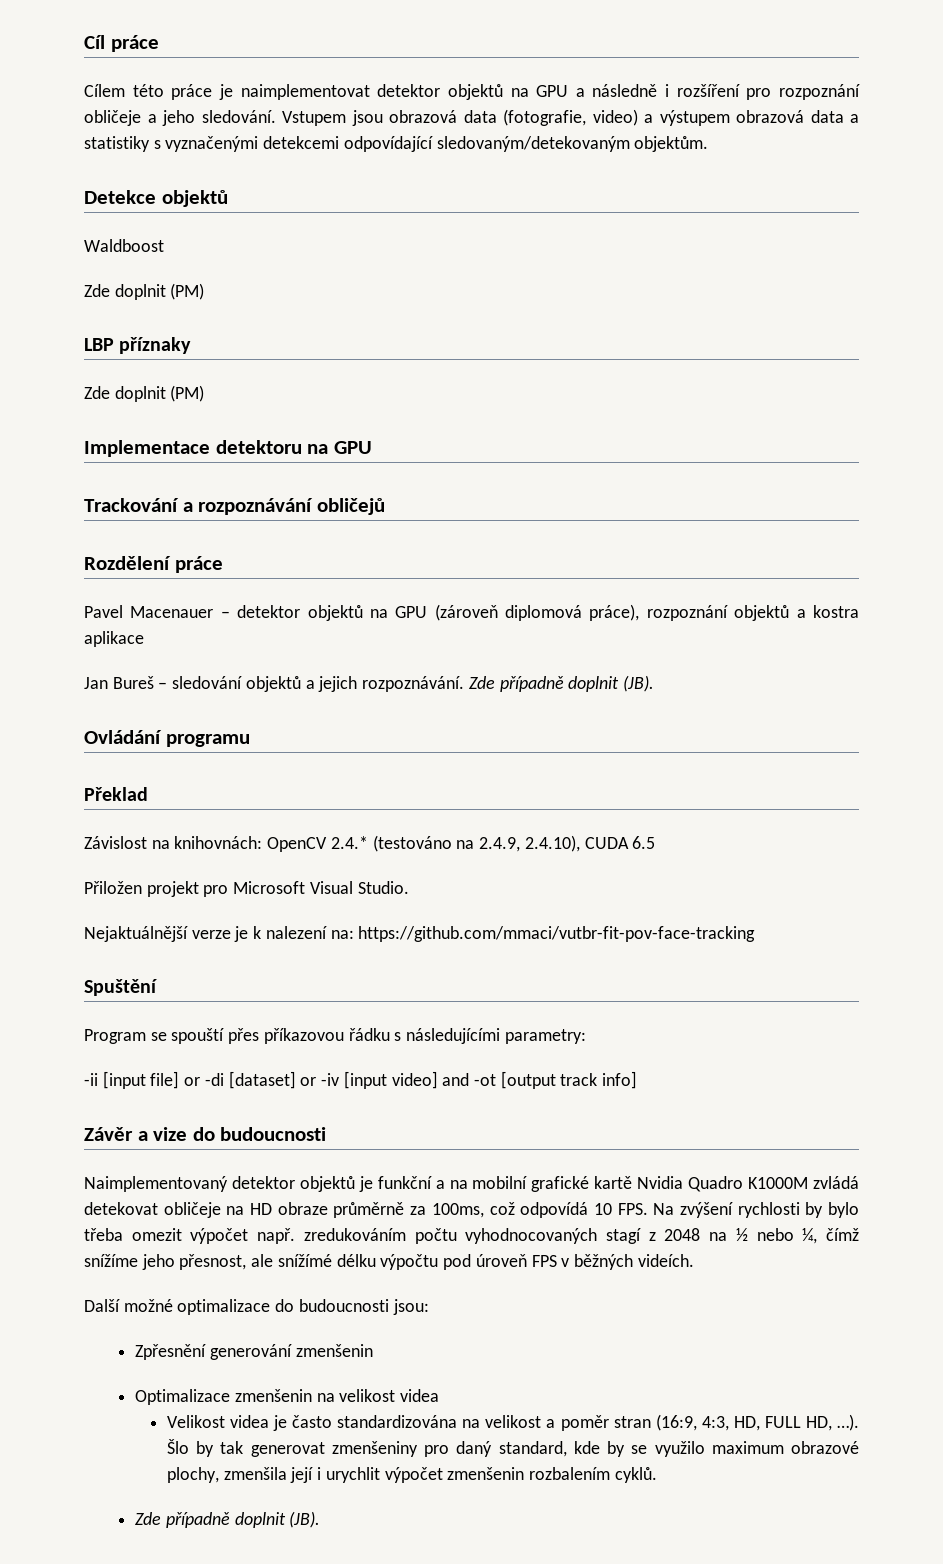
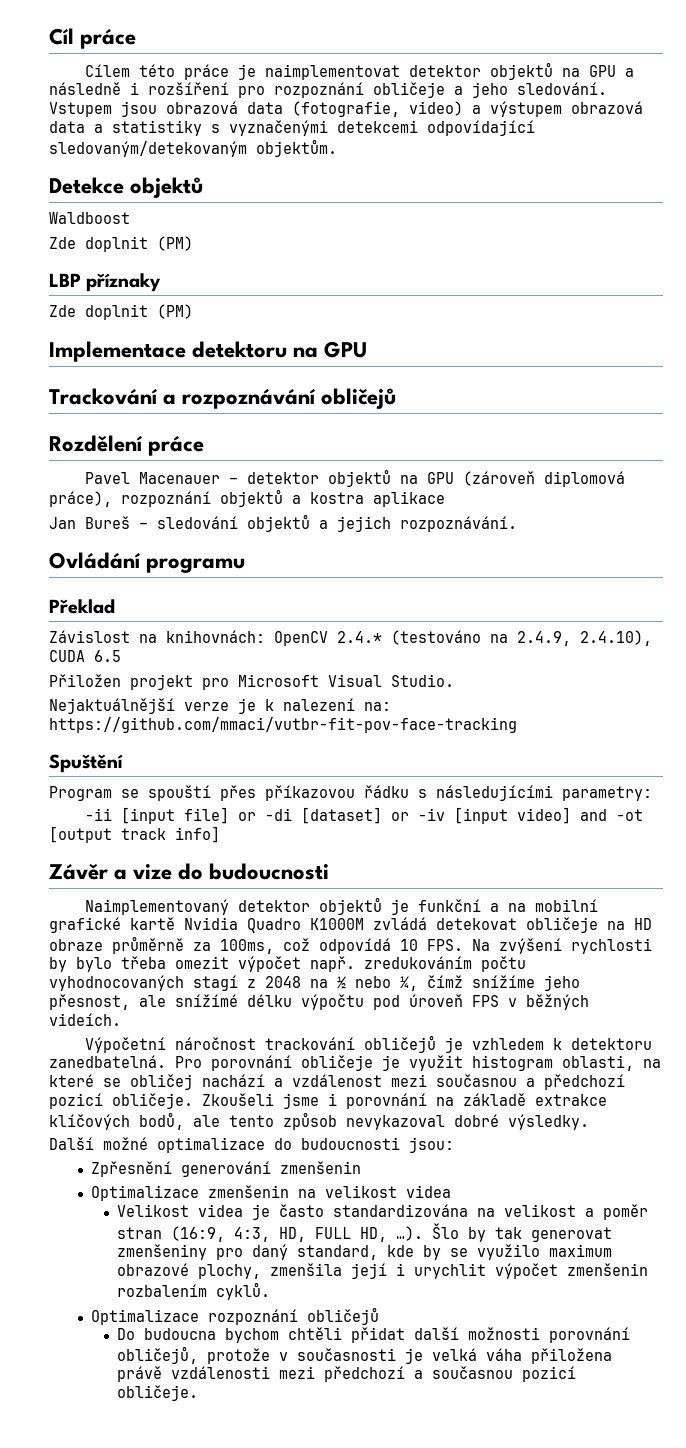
- Jan Bureš – sledování objektů a jejich rozpoznávání. Zde případně doplnit (JB).
+ Jan Bureš – sledování objektů a jejich rozpoznávání.
+ Výpočetní náročnost trackování obličejů je vzhledem k detektoru zanedbatelná. Pro porovnání obličeje je využit histogram oblasti, na které se obličej nachází a vzdálenost mezi současnou a předchozí pozicí obličeje. Zkoušeli jsme i porovnání na základě extrakce klíčových bodů, ale tento způsob nevykazoval dobré výsledky.
  Šlo by tak generovat zmenšeniny pro daný standard, kde by se využilo maximum obrazové plochy, zmenšila její i urychlit výpočet zmenšenin rozbalením cyklů.
- Zde případně doplnit (JB).
+ Optimalizace rozpoznání obličejů
+ Do budoucna bychom chtěli přidat další možnosti porovnání obličejů, protože v současnosti je velká váha přiložena právě vzdálenosti mezi předchozí a současnou pozicí obličeje.

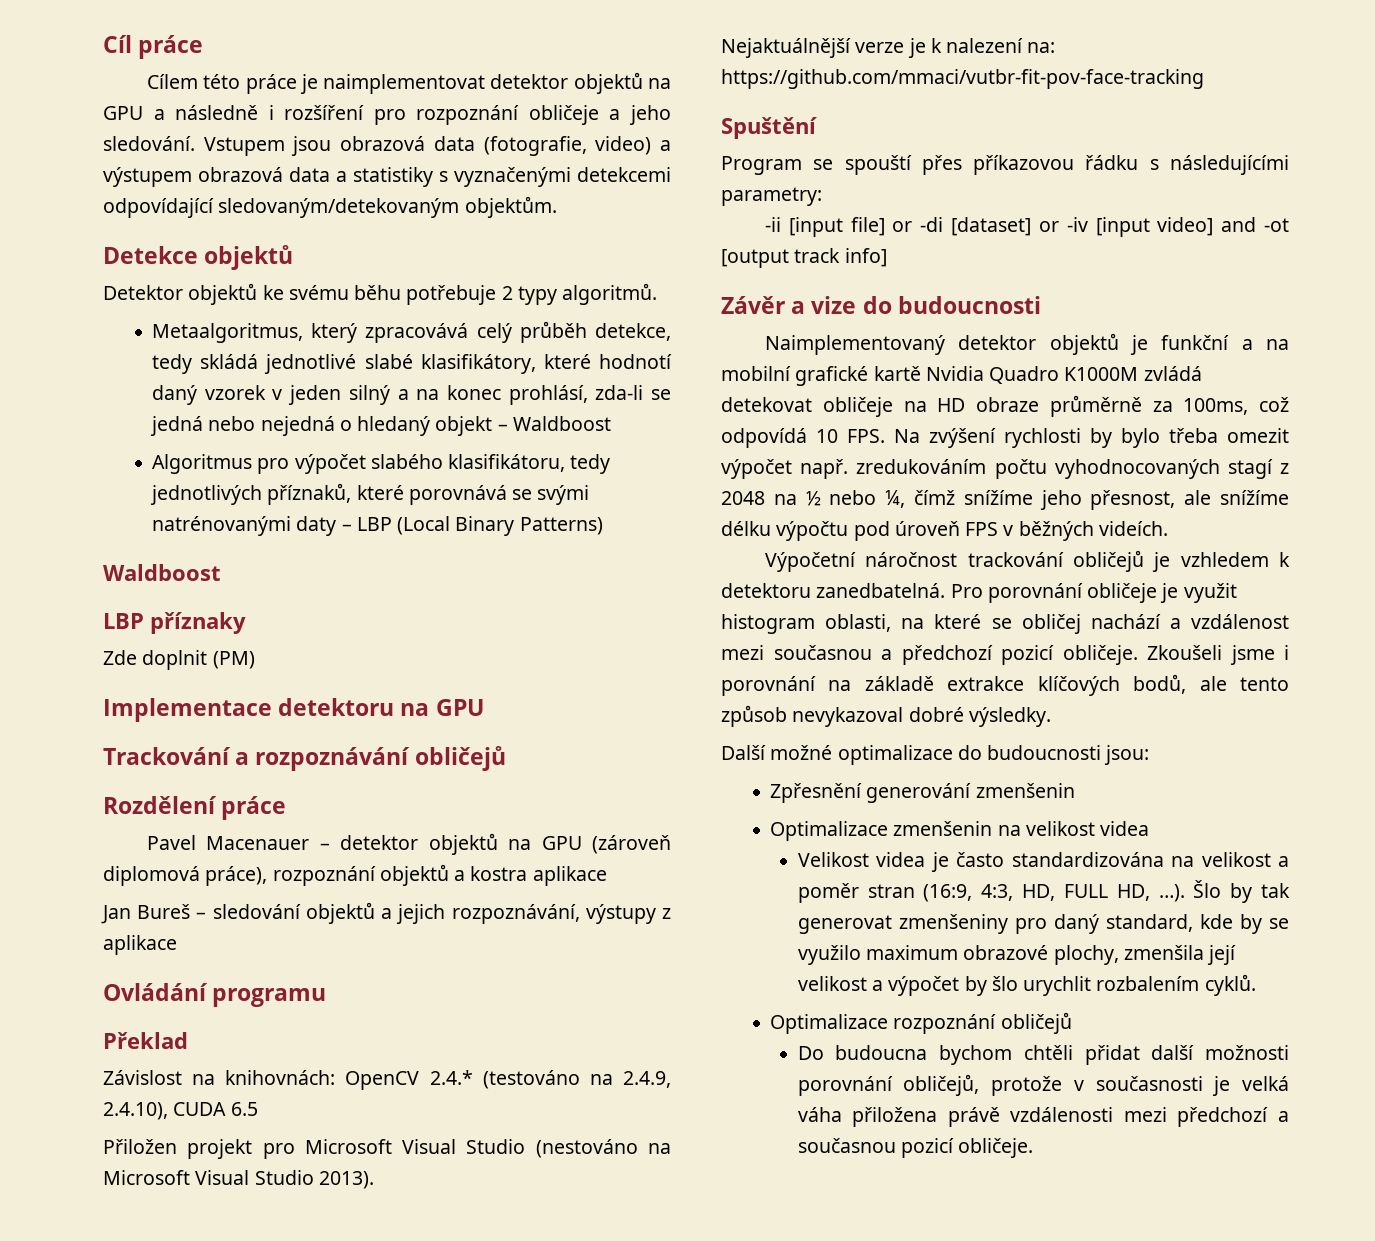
+ Detektor objektů ke svému běhu potřebuje 2 typy algoritmů.
+ Metaalgoritmus, který zpracovává celý průběh detekce, tedy skládá jednotlivé slabé klasifikátory, které hodnotí daný vzorek v jeden silný a na konec prohlásí, zda-li se jedná nebo nejedná o hledaný objekt – Waldboost
+ Algoritmus pro výpočet slabého klasifikátoru, tedy jednotlivých příznaků, které porovnává se svými natrénovanými daty – LBP (Local Binary Patterns)
  Waldboost
- Zde doplnit (PM)
- Jan Bureš – sledování objektů a jejich rozpoznávání.
+ Jan Bureš – sledování objektů a jejich rozpoznávání, výstupy z aplikace
- Přiložen projekt pro Microsoft Visual Studio.
+ Přiložen projekt pro Microsoft Visual Studio (nestováno na Microsoft Visual Studio 2013).
- Naimplementovaný detektor objektů je funkční a na mobilní grafické kartě Nvidia Quadro K1000M zvládá detekovat obličeje na HD obraze průměrně za 100ms, což odpovídá 10 FPS. Na zvýšení rychlosti by bylo třeba omezit výpočet např. zredukováním počtu vyhodnocovaných stagí z 2048 na ½ nebo ¼, čímž snížíme jeho přesnost, ale snížímé délku výpočtu pod úroveň FPS v běžných videích.
+ Naimplementovaný detektor objektů je funkční a na mobilní grafické kartě Nvidia Quadro K1000M zvládá detekovat obličeje na HD obraze průměrně za 100ms, což odpovídá 10 FPS. Na zvýšení rychlosti by bylo třeba omezit výpočet např. zredukováním počtu vyhodnocovaných stagí z 2048 na ½ nebo ¼, čímž snížíme jeho přesnost, ale snížíme délku výpočtu pod úroveň FPS v běžných videích.
- Šlo by tak generovat zmenšeniny pro daný standard, kde by se využilo maximum obrazové plochy, zmenšila její i urychlit výpočet zmenšenin rozbalením cyklů.
+ Šlo by tak generovat zmenšeniny pro daný standard, kde by se využilo maximum obrazové plochy, zmenšila její velikost a výpočet by šlo urychlit rozbalením cyklů.

